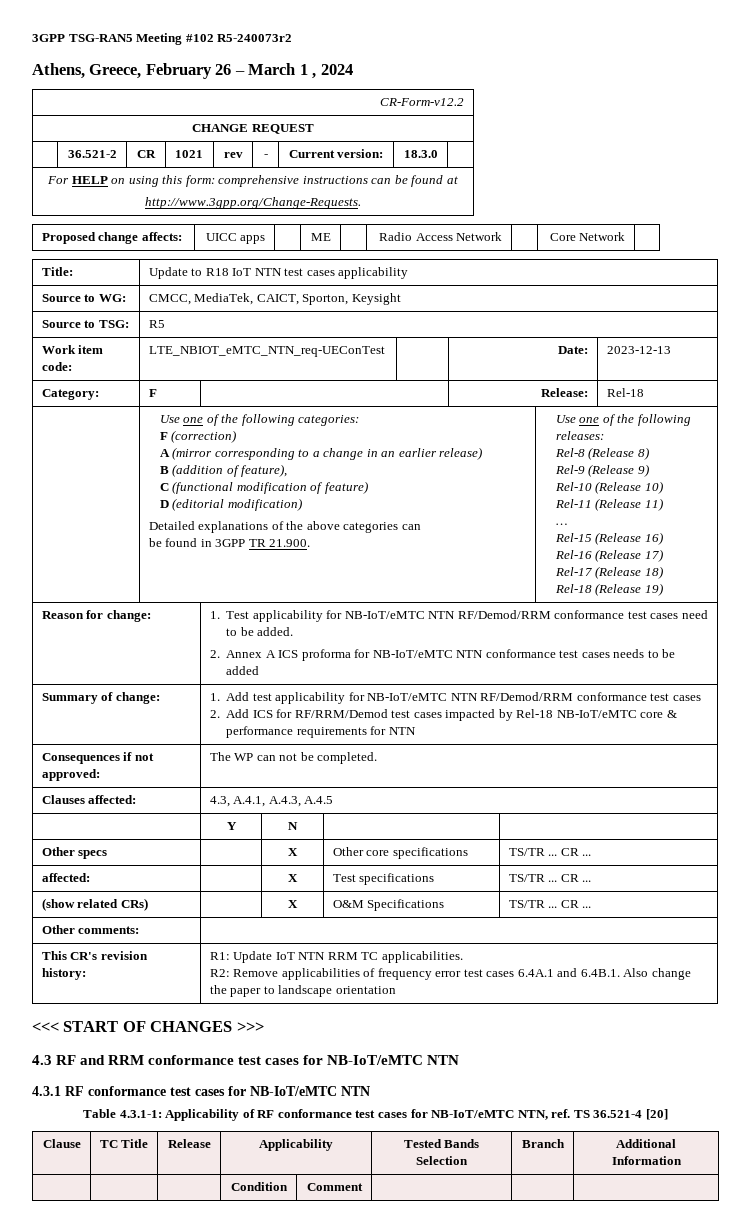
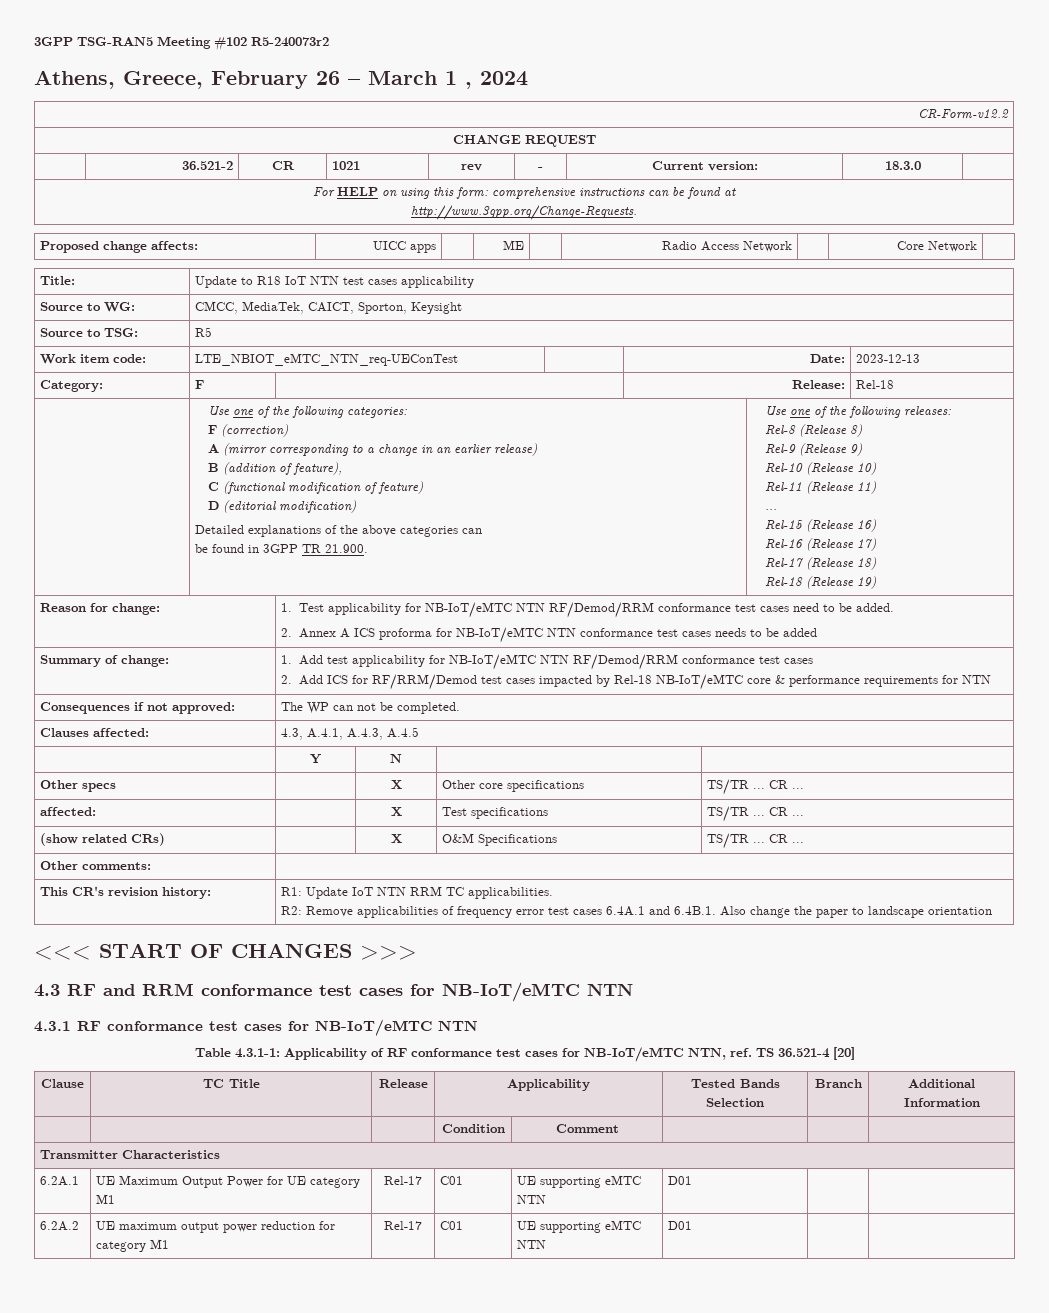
+ Transmitter Characteristics
+ 6.2A.1 | UE Maximum Output Power for UE category M1 | Rel-17 | C01 | UE supporting eMTC NTN | D01 | |
+ 6.2A.2 | UE maximum output power reduction for category M1 | Rel-17 | C01 | UE supporting eMTC NTN | D01 | |

